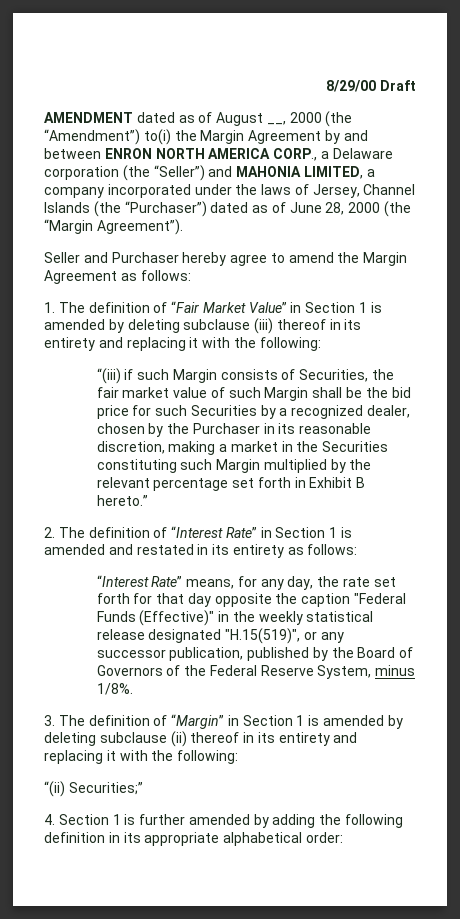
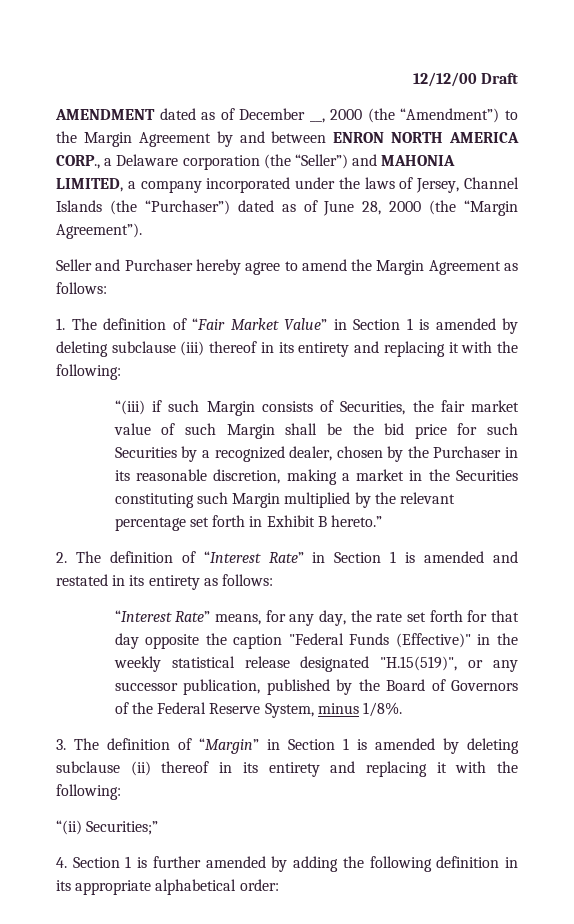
- 8/29/00 Draft
+ 12/12/00 Draft
- AMENDMENT dated as of August __, 2000 (the “Amendment”) to(i) the Margin Agreement by and between ENRON NORTH AMERICA CORP., a Delaware corporation (the “Seller”) and MAHONIA LIMITED, a company incorporated under the laws of Jersey, Channel Islands (the “Purchaser”) dated as of June 28, 2000 (the “Margin Agreement”).
+ AMENDMENT dated as of December __, 2000 (the “Amendment”) to the Margin Agreement by and between ENRON NORTH AMERICA CORP., a Delaware corporation (the “Seller”) and MAHONIA LIMITED, a company incorporated under the laws of Jersey, Channel Islands (the “Purchaser”) dated as of June 28, 2000 (the “Margin Agreement”).

